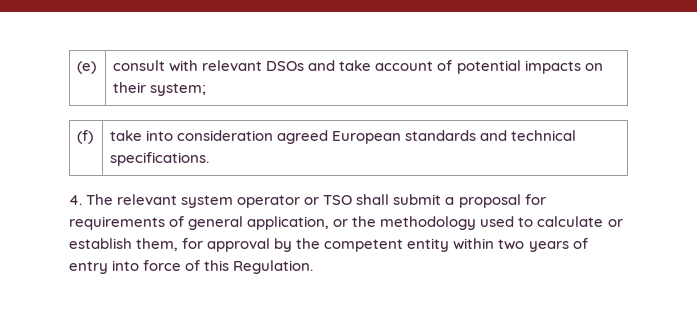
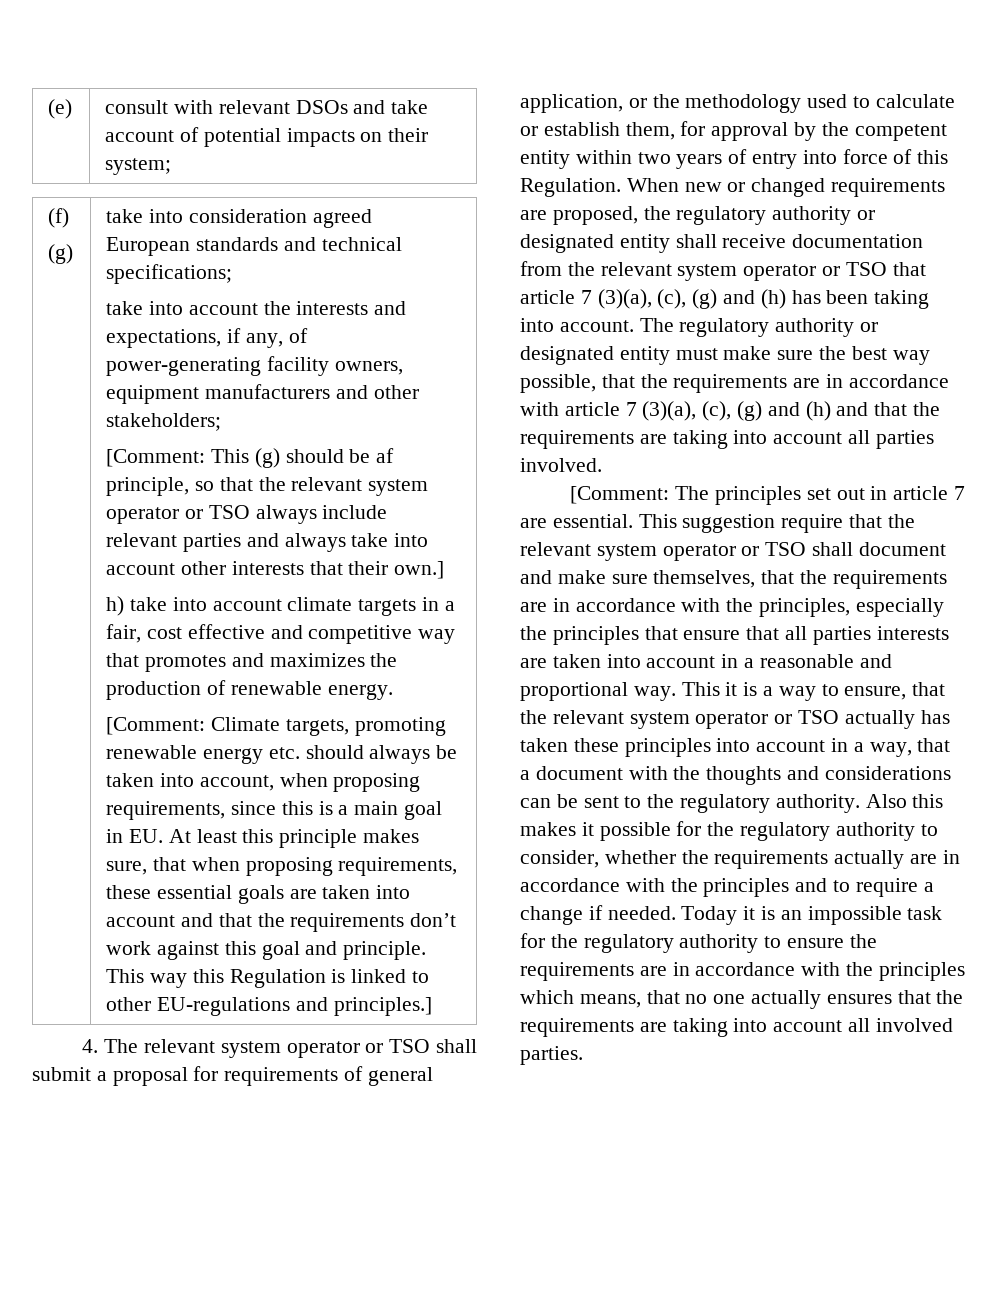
  (f)
+ (g)
- take into consideration agreed European standards and technical specifications.
+ take into consideration agreed European standards and technical specifications;
+ take into account the interests and expectations, if any, of power-generating facility owners, equipment manufacturers and other stakeholders;
+ [Comment: This (g) should be af principle, so that the relevant system operator or TSO always include relevant parties and always take into account other interests that their own.]
+ h) take into account climate targets in a fair, cost effective and competitive way that promotes and maximizes the production of renewable energy.
+ [Comment: Climate targets, promoting renewable energy etc. should always be taken into account, when proposing requirements, since this is a main goal in EU. At least this principle makes sure, that when proposing requirements, these essential goals are taken into account and that the requirements don’t work against this goal and principle. This way this Regulation is linked to other EU-regulations and principles.]
+ When new or changed requirements are proposed, the regulatory authority or designated entity shall receive documentation from the relevant system operator or TSO that article 7 (3)(a), (c), (g) and (h) has been taking into account. The regulatory authority or designated entity must make sure the best way possible, that the requirements are in accordance with article 7 (3)(a), (c), (g) and (h) and that the requirements are taking into account all parties involved.
+ [Comment: The principles set out in article 7 are essential. This suggestion require that the relevant system operator or TSO shall document and make sure themselves, that the requirements are in accordance with the principles, especially the principles that ensure that all parties interests are taken into account in a reasonable and proportional way. This it is a way to ensure, that the relevant system operator or TSO actually has taken these principles into account in a way, that a document with the thoughts and considerations can be sent to the regulatory authority. Also this makes it possible for the regulatory authority to consider, whether the requirements actually are in accordance with the principles and to require a change if needed. Today it is an impossible task for the regulatory authority to ensure the requirements are in accordance with the principles which means, that no one actually ensures that the requirements are taking into account all involved parties.

